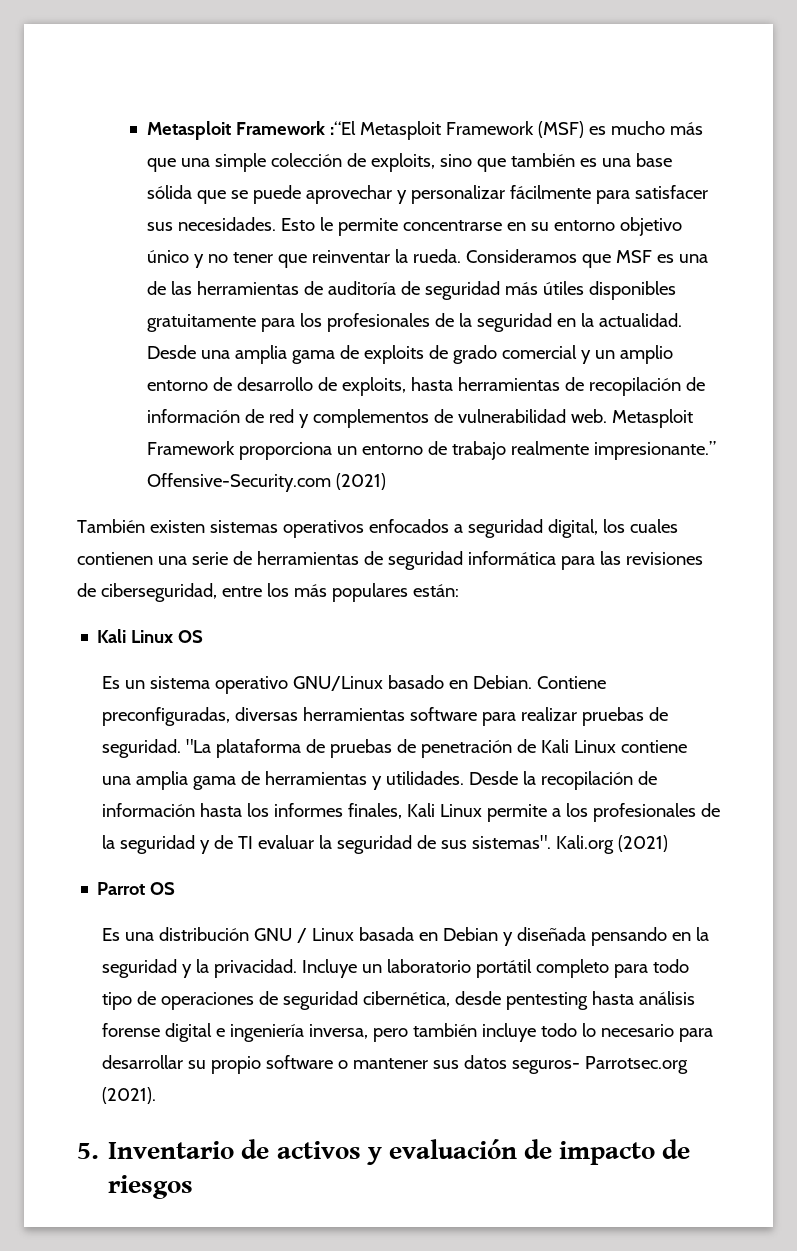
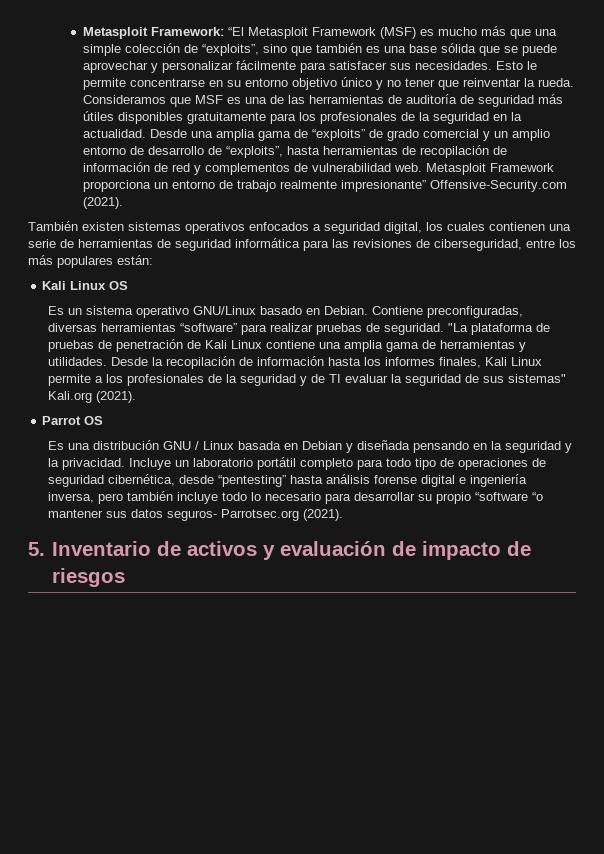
- Metasploit Framework :“El Metasploit Framework (MSF) es mucho más que una simple colección de exploits, sino que también es una base sólida que se puede aprovechar y personalizar fácilmente para satisfacer sus necesidades.
+ Metasploit Framework: “El Metasploit Framework (MSF) es mucho más que una simple colección de “exploits”, sino que también es una base sólida que se puede aprovechar y personalizar fácilmente para satisfacer sus necesidades.
- Desde una amplia gama de exploits de grado comercial y un amplio entorno de desarrollo de exploits, hasta herramientas de recopilación de información de red y complementos de vulnerabilidad web.
+ Desde una amplia gama de “exploits” de grado comercial y un amplio entorno de desarrollo de “exploits”, hasta herramientas de recopilación de información de red y complementos de vulnerabilidad web.
- Metasploit Framework proporciona un entorno de trabajo realmente impresionante.” Offensive-Security.com (2021)
+ Metasploit Framework proporciona un entorno de trabajo realmente impresionante” Offensive-Security.com (2021).
- Contiene preconfiguradas, diversas herramientas software para realizar pruebas de seguridad.
+ Contiene preconfiguradas, diversas herramientas “software” para realizar pruebas de seguridad.
- Desde la recopilación de información hasta los informes finales, Kali Linux permite a los profesionales de la seguridad y de TI evaluar la seguridad de sus sistemas". Kali.org (2021)
+ Desde la recopilación de información hasta los informes finales, Kali Linux permite a los profesionales de la seguridad y de TI evaluar la seguridad de sus sistemas" Kali.org (2021).
- Incluye un laboratorio portátil completo para todo tipo de operaciones de seguridad cibernética, desde pentesting hasta análisis forense digital e ingeniería inversa, pero también incluye todo lo necesario para desarrollar su propio software o mantener sus datos seguros- Parrotsec.org (2021).
+ Incluye un laboratorio portátil completo para todo tipo de operaciones de seguridad cibernética, desde “pentesting” hasta análisis forense digital e ingeniería inversa, pero también incluye todo lo necesario para desarrollar su propio “software “o mantener sus datos seguros- Parrotsec.org (2021).

